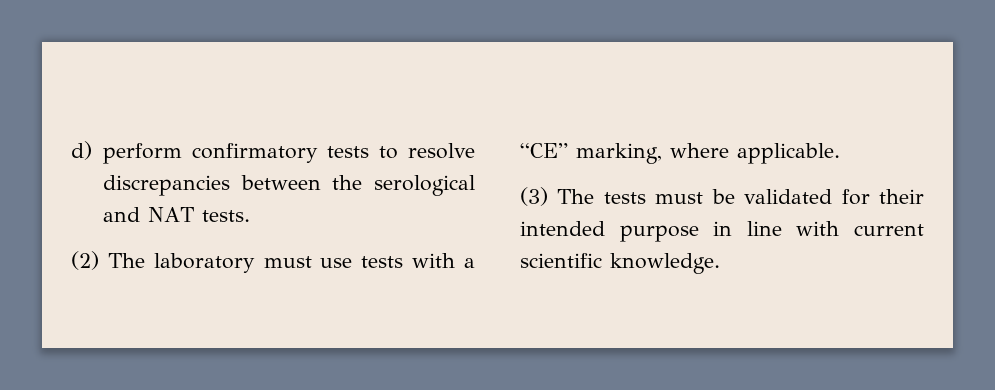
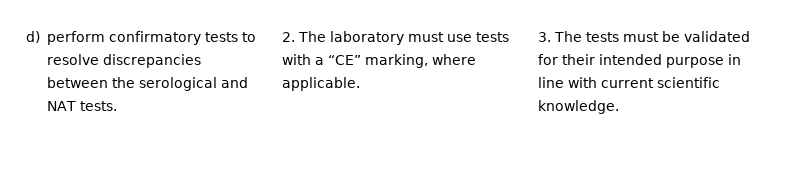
- (2) The laboratory must use tests with a “CE” marking, where applicable.
+ 2. The laboratory must use tests with a “CE” marking, where applicable.
- (3) The tests must be validated for their intended purpose in line with current scientific knowledge.
+ 3. The tests must be validated for their intended purpose in line with current scientific knowledge.

